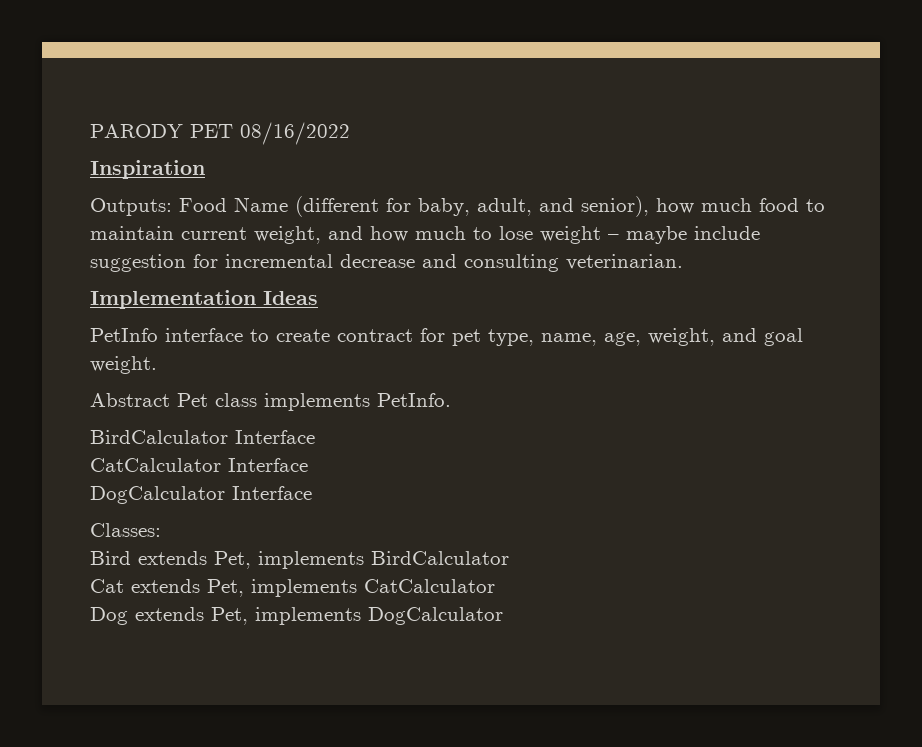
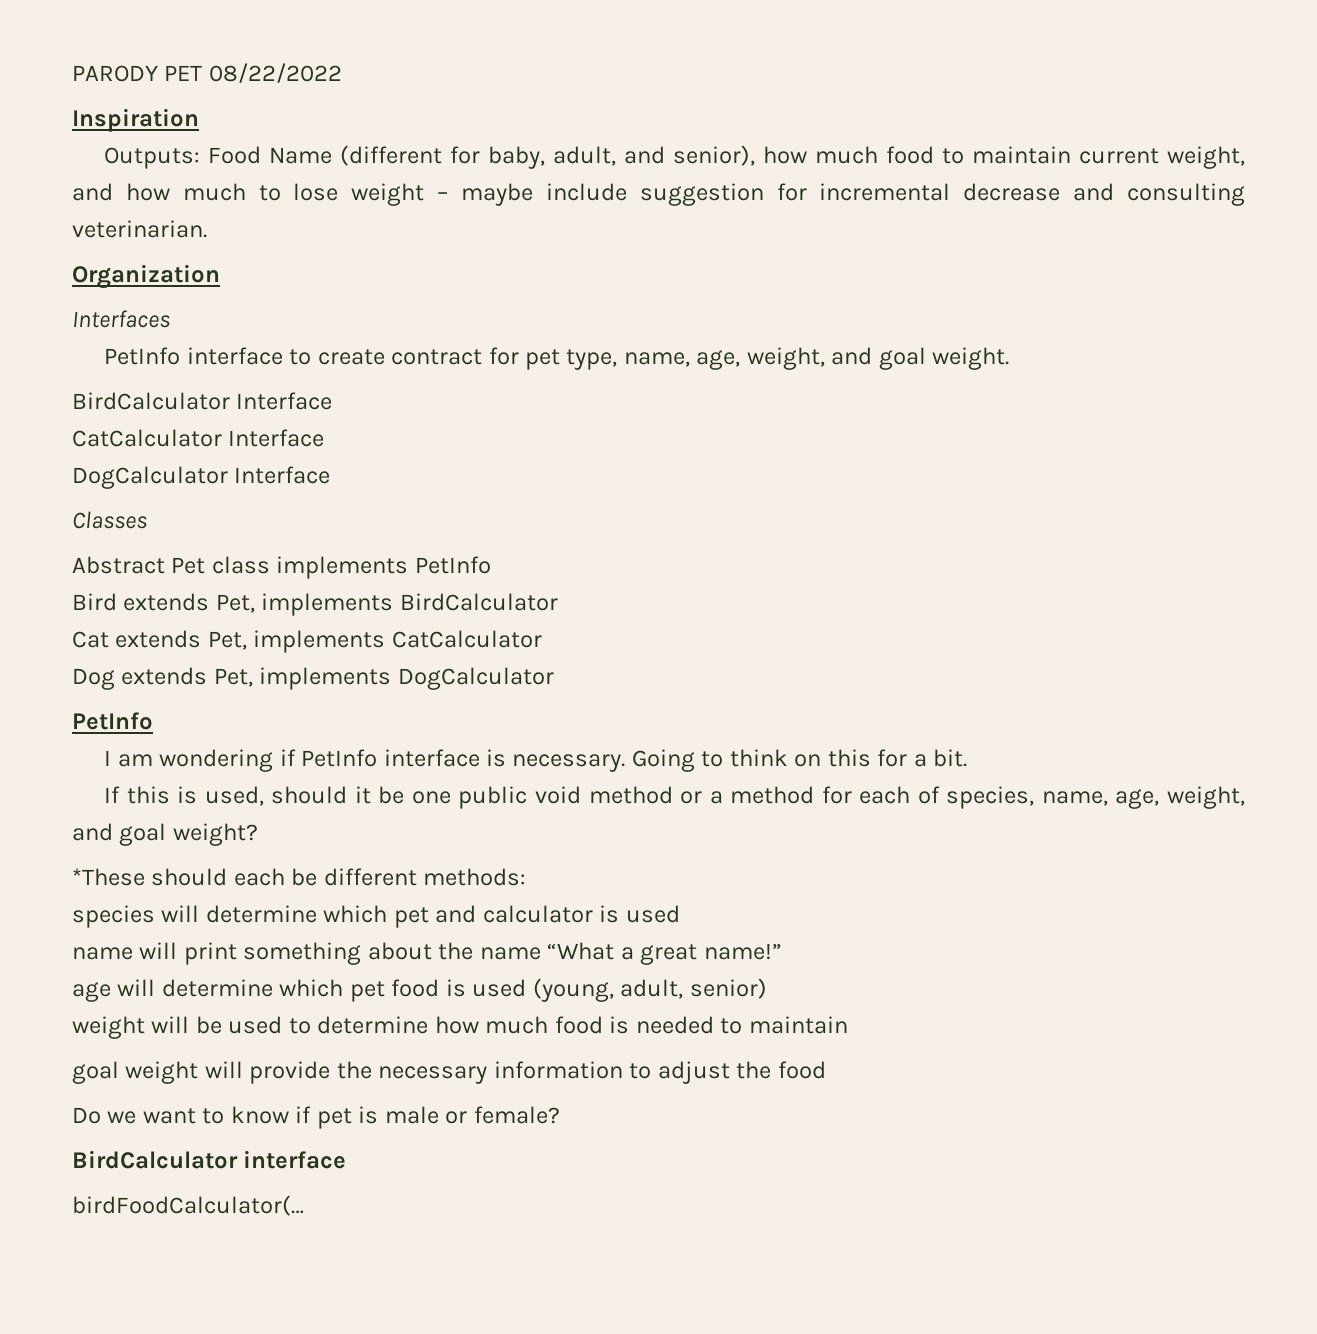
- PARODY PET 08/16/2022
+ PARODY PET 08/22/2022
- Implementation Ideas
+ Organization
+ Interfaces
- Abstract Pet class implements PetInfo.
- Classes:
+ Classes
+ Abstract Pet class implements PetInfo
  Dog extends Pet, implements DogCalculator
+ PetInfo
+ I am wondering if PetInfo interface is necessary. Going to think on this for a bit.
+ If this is used, should it be one public void method or a method for each of species, name, age, weight, and goal weight?
+ *These should each be different methods:
+ species will determine which pet and calculator is used
+ name will print something about the name “What a great name!”
+ age will determine which pet food is used (young, adult, senior)
+ weight will be used to determine how much food is needed to maintain
+ goal weight will provide the necessary information to adjust the food
+ Do we want to know if pet is male or female?
+ BirdCalculator interface
+ birdFoodCalculator(…

